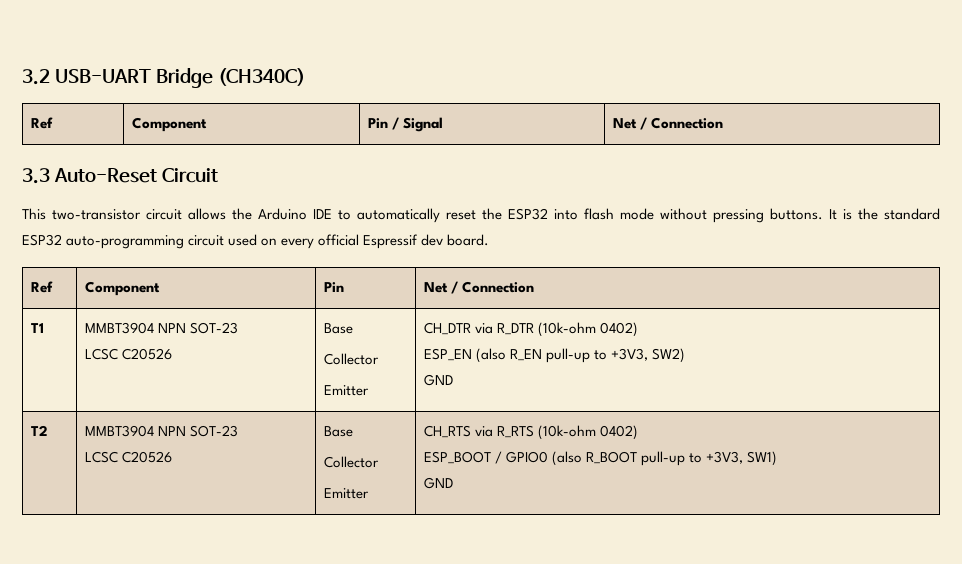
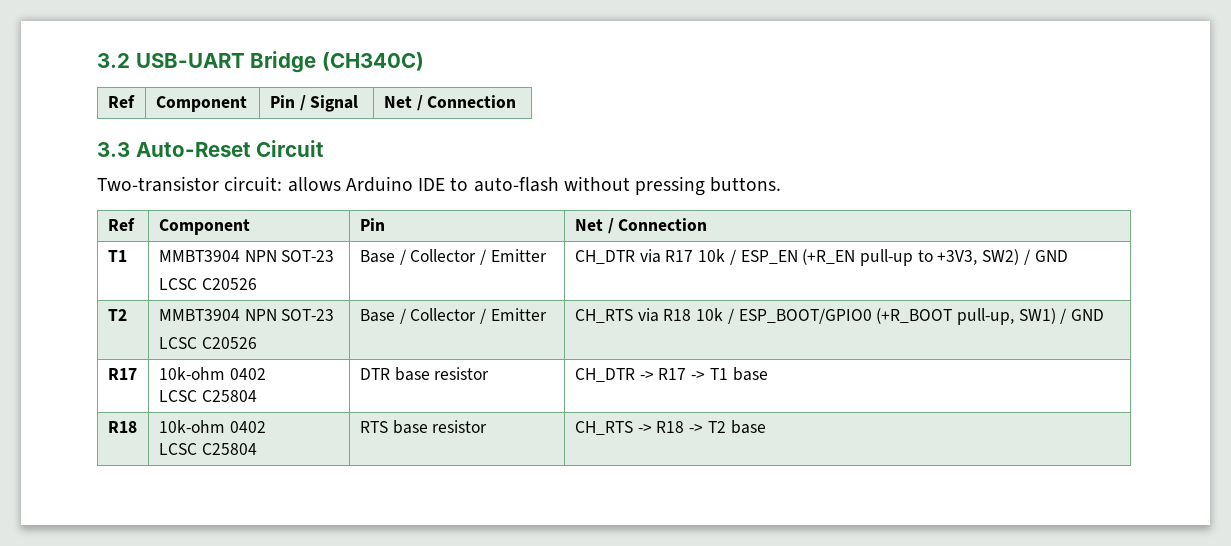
- This two-transistor circuit allows the Arduino IDE to automatically reset the ESP32 into flash mode without pressing buttons. It is the standard ESP32 auto-programming circuit used on every official Espressif dev board.
+ Two-transistor circuit: allows Arduino IDE to auto-flash without pressing buttons.
  T1 | MMBT3904 NPN SOT-23
- LCSC C20526 | Base
- Collector
- Emitter | CH_DTR via R_DTR (10k-ohm 0402)
- ESP_EN (also R_EN pull-up to +3V3, SW2)
- GND
+ LCSC C20526 | Base / Collector / Emitter | CH_DTR via R17 10k / ESP_EN (+R_EN pull-up to +3V3, SW2) / GND
  T2 | MMBT3904 NPN SOT-23
- LCSC C20526 | Base
- Collector
- Emitter | CH_RTS via R_RTS (10k-ohm 0402)
- ESP_BOOT / GPIO0 (also R_BOOT pull-up to +3V3, SW1)
- GND
+ LCSC C20526 | Base / Collector / Emitter | CH_RTS via R18 10k / ESP_BOOT/GPIO0 (+R_BOOT pull-up, SW1) / GND
+ R17 | 10k-ohm 0402
+ LCSC C25804 | DTR base resistor | CH_DTR -> R17 -> T1 base
+ R18 | 10k-ohm 0402
+ LCSC C25804 | RTS base resistor | CH_RTS -> R18 -> T2 base

